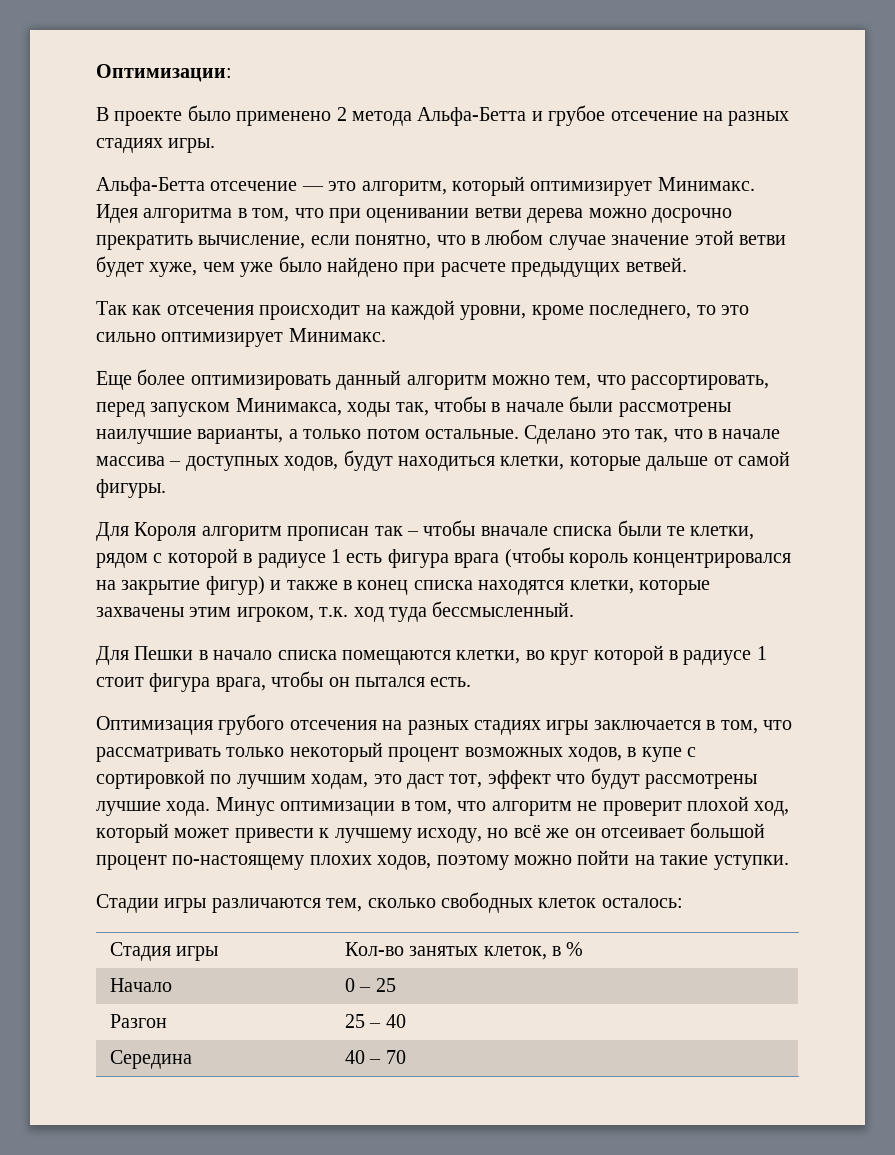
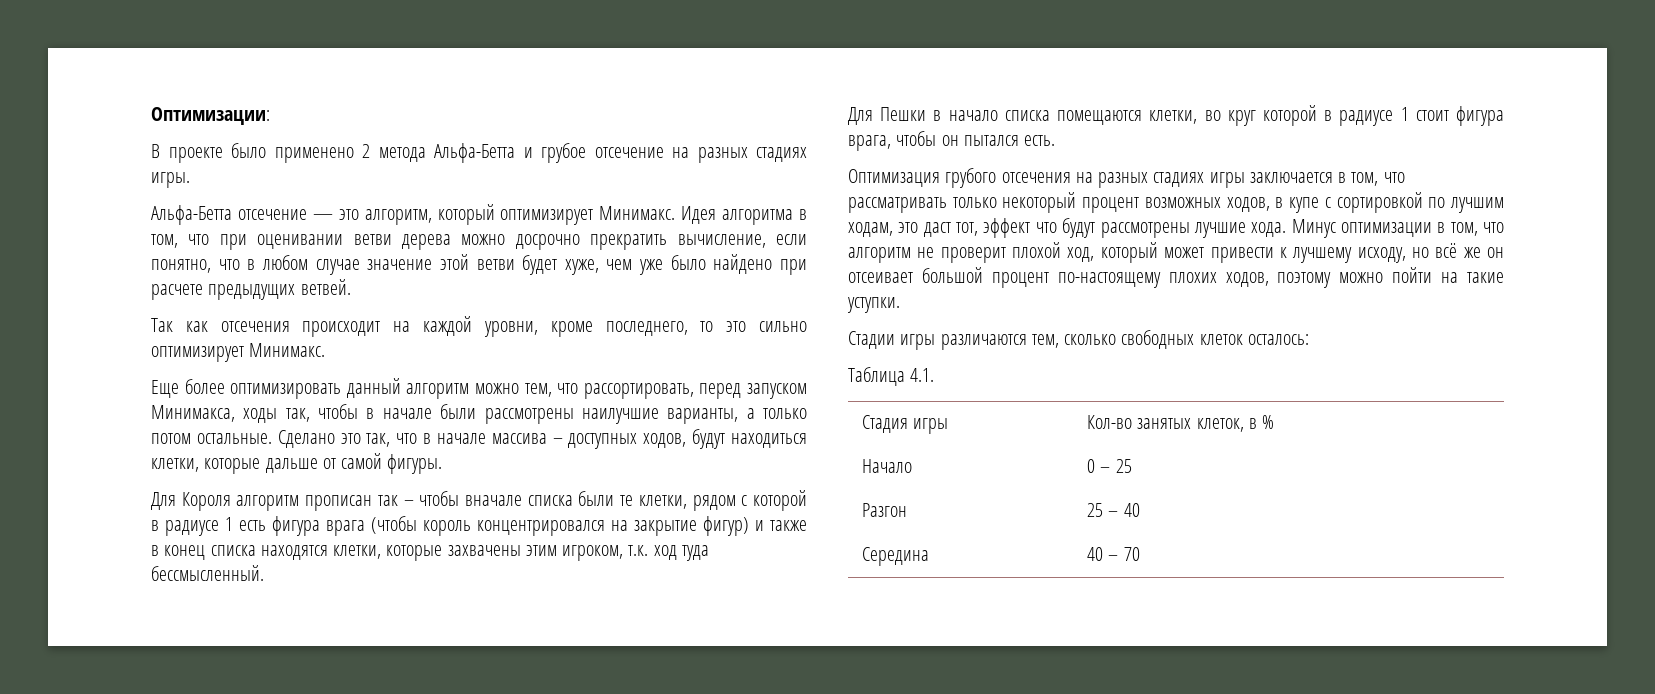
+ Таблица 4.1.

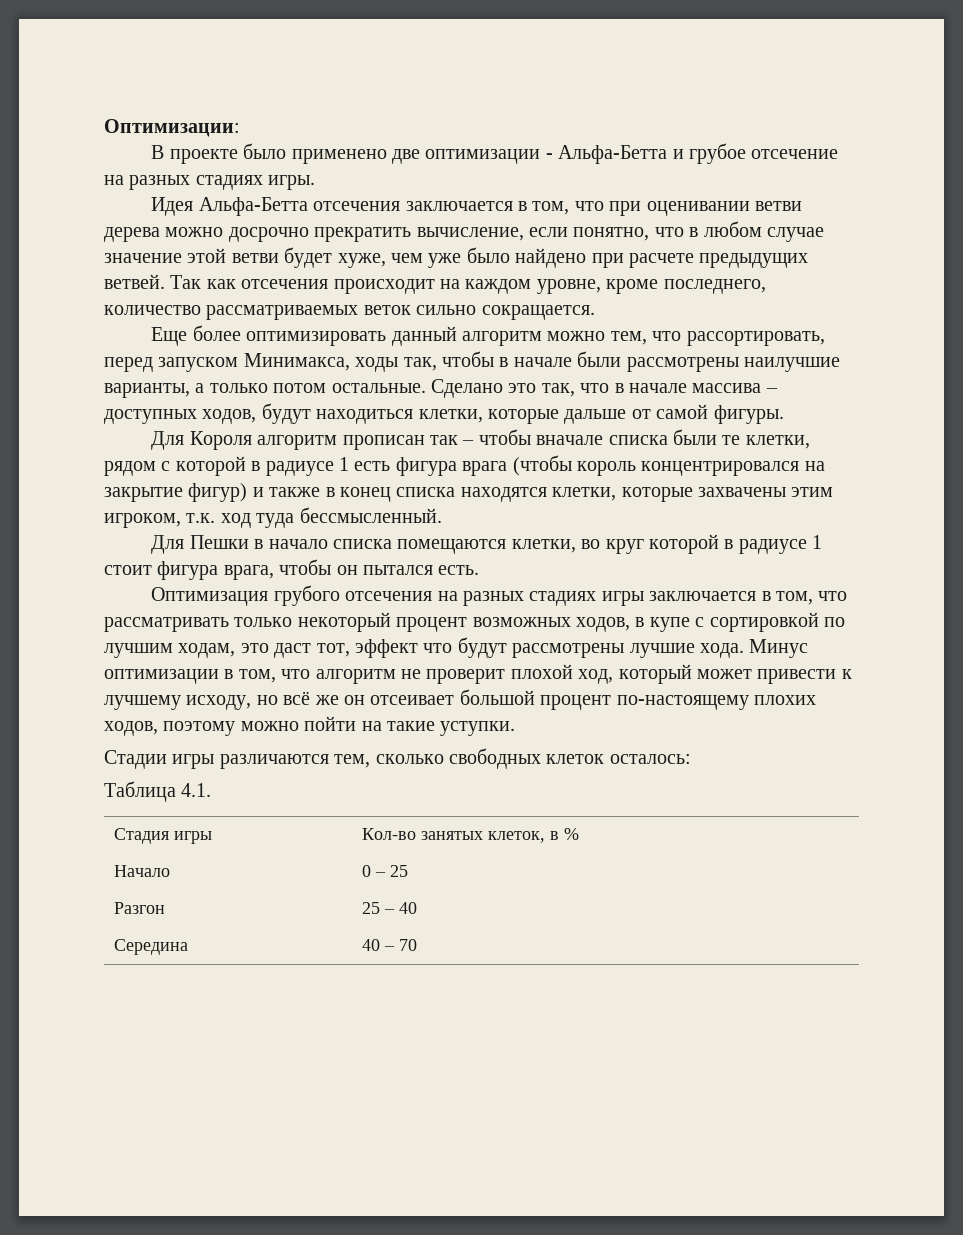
- В проекте было применено 2 метода Альфа-Бетта и грубое отсечение на разных стадиях игры.
+ В проекте было применено две оптимизации - Альфа-Бетта и грубое отсечение на разных стадиях игры.
- Альфа-Бетта отсечение — это алгоритм, который оптимизирует Минимакс. Идея алгоритма в том, что при оценивании ветви дерева можно досрочно прекратить вычисление, если понятно, что в любом случае значение этой ветви будет хуже, чем уже было найдено при расчете предыдущих ветвей.
- Так как отсечения происходит на каждой уровни, кроме последнего, то это сильно оптимизирует Минимакс.
+ Идея Альфа-Бетта отсечения заключается в том, что при оценивании ветви дерева можно досрочно прекратить вычисление, если понятно, что в любом случае значение этой ветви будет хуже, чем уже было найдено при расчете предыдущих ветвей. Так как отсечения происходит на каждом уровне, кроме последнего, количество рассматриваемых веток сильно сокращается.

